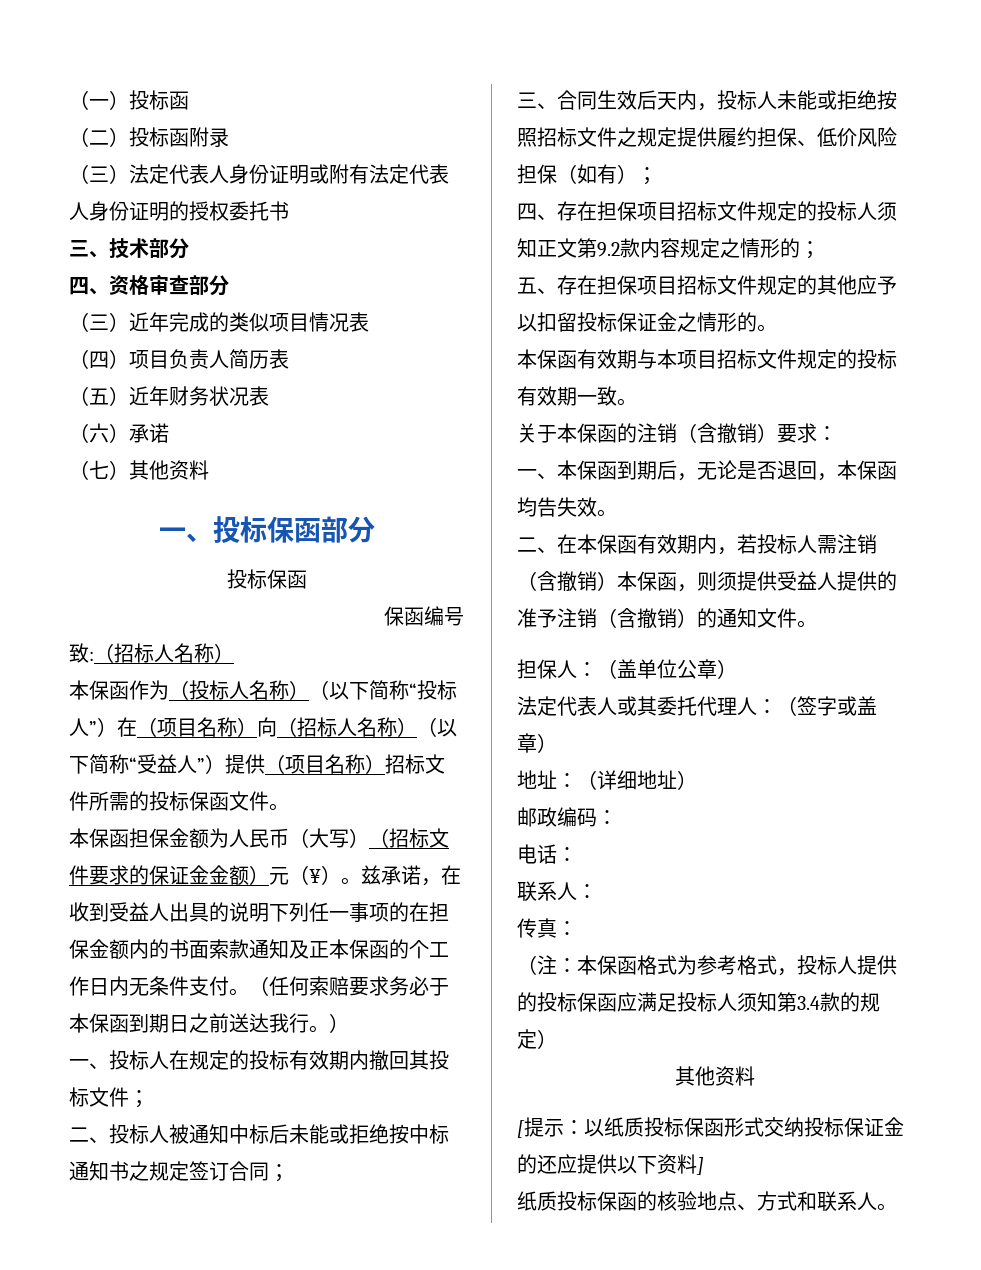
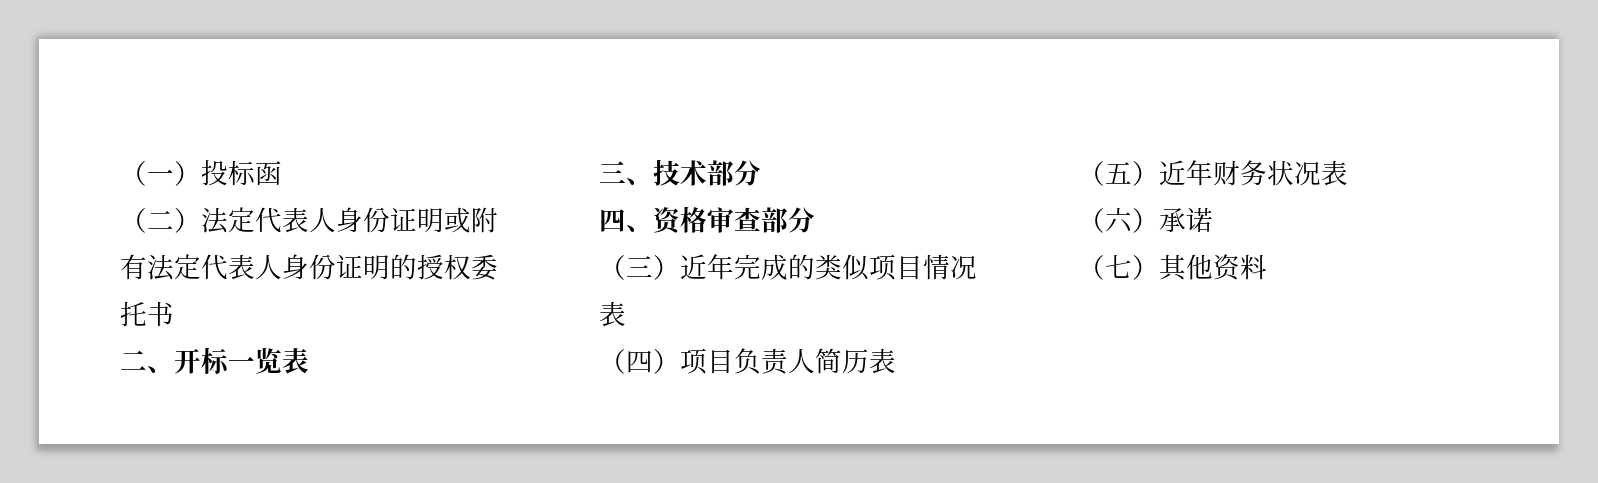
- （二）投标函附录
- （三）法定代表人身份证明或附有法定代表人身份证明的授权委托书
+ （二）法定代表人身份证明或附有法定代表人身份证明的授权委托书
+ 二、开标一览表
- 一、投标保函部分
- 投标保函
- 保函编号
- 致:（招标人名称）
- 本保函作为（投标人名称）（以下简称“投标人”）在（项目名称）向（招标人名称）（以下简称“受益人”）提供（项目名称）招标文件所需的投标保函文件。
- 本保函担保金额为人民币（大写）（招标文件要求的保证金金额）元（¥）。兹承诺，在收到受益人出具的说明下列任一事项的在担保金额内的书面索款通知及正本保函的个工作日内无条件支付。（任何索赔要求务必于本保函到期日之前送达我行。）
- 一、投标人在规定的投标有效期内撤回其投标文件；
- 二、投标人被通知中标后未能或拒绝按中标通知书之规定签订合同；
- 三、合同生效后天内，投标人未能或拒绝按照招标文件之规定提供履约担保、低价风险担保（如有）；
- 四、存在担保项目招标文件规定的投标人须知正文第9.2款内容规定之情形的；
- 五、存在担保项目招标文件规定的其他应予以扣留投标保证金之情形的。
- 本保函有效期与本项目招标文件规定的投标有效期一致。
- 关于本保函的注销（含撤销）要求：
- 一、本保函到期后，无论是否退回，本保函均告失效。
- 二、在本保函有效期内，若投标人需注销（含撤销）本保函，则须提供受益人提供的准予注销（含撤销）的通知文件。
- 担保人：（盖单位公章）
- 法定代表人或其委托代理人：（签字或盖章）
- 地址：（详细地址）
- 邮政编码：
- 电话：
- 联系人：
- 传真：
- （注：本保函格式为参考格式，投标人提供的投标保函应满足投标人须知第3.4款的规定）
- 其他资料
- [提示：以纸质投标保函形式交纳投标保证金的还应提供以下资料]
- 纸质投标保函的核验地点、方式和联系人。

